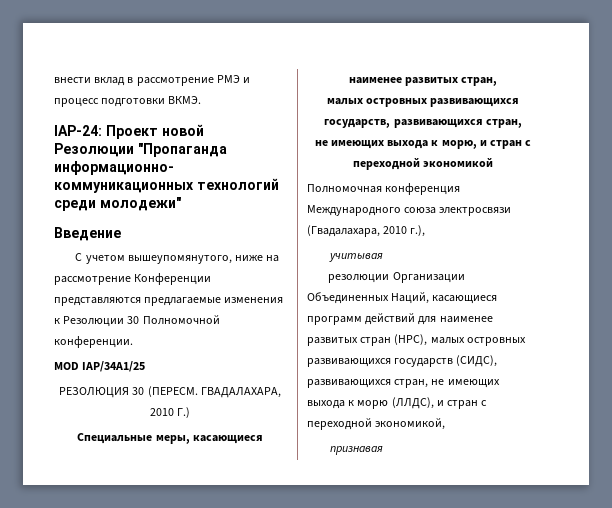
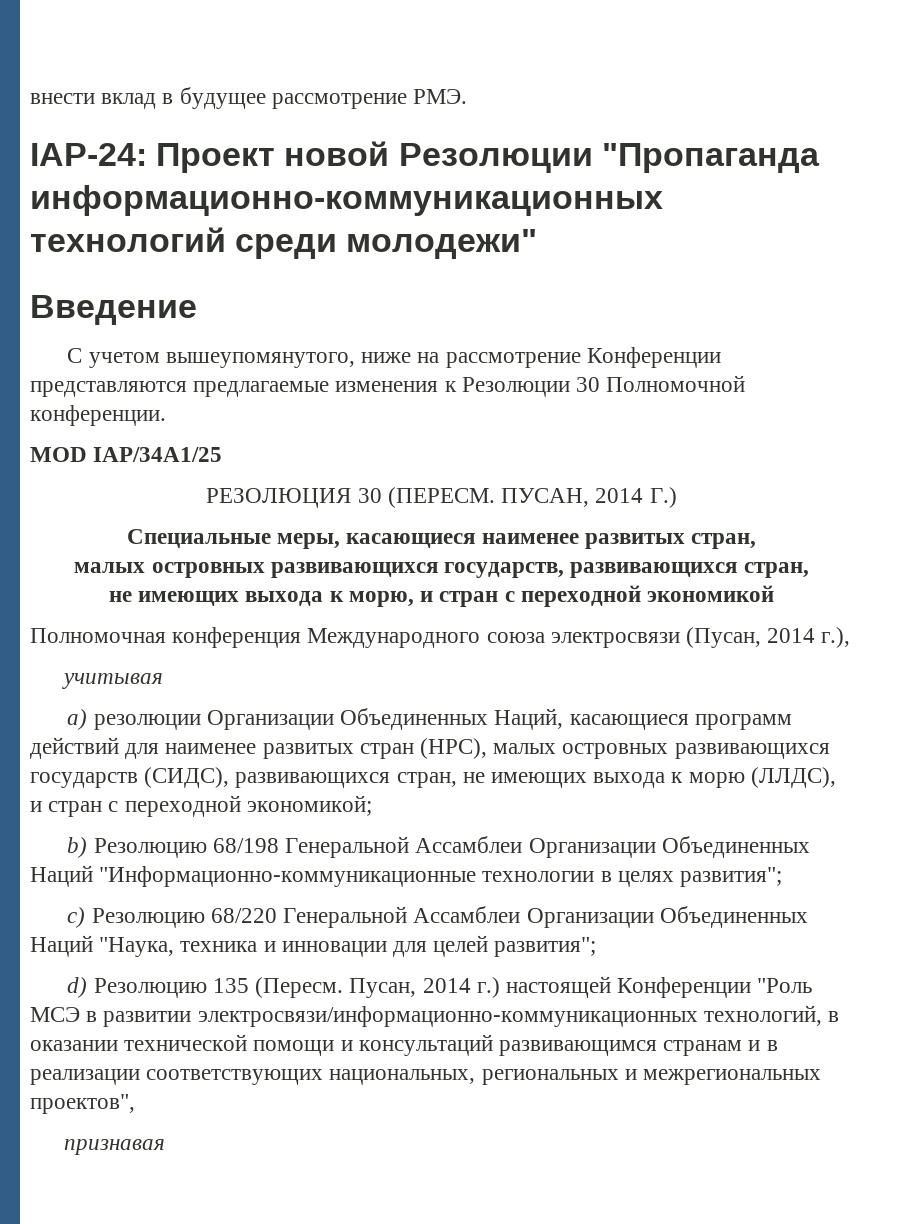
- внести вклад в рассмотрение РМЭ и процесс подготовки ВКМЭ.
+ внести вклад в будущее рассмотрение РМЭ.
- ГВАДАЛАХАРА, 2010 Г.)
+ ПУСАН, 2014 Г.)
- Полномочная конференция Международного союза электросвязи (Гвадалахара, 2010 г.),
+ Полномочная конференция Международного союза электросвязи (Пусан, 2014 г.),
- резолюции Организации Объединенных Наций, касающиеся программ действий для наименее развитых стран (НРС), малых островных развивающихся государств (СИДС), развивающихся стран, не имеющих выхода к морю (ЛЛДС), и стран с переходной экономикой,
+ a) резолюции Организации Объединенных Наций, касающиеся программ действий для наименее развитых стран (НРС), малых островных развивающихся государств (СИДС), развивающихся стран, не имеющих выхода к морю (ЛЛДС), и стран с переходной экономикой;
+ b) Резолюцию 68/198 Генеральной Ассамблеи Организации Объединенных Наций "Информационно-коммуникационные технологии в целях развития";
+ c) Резолюцию 68/220 Генеральной Ассамблеи Организации Объединенных Наций "Наука, техника и инновации для целей развития";
+ d) Резолюцию 135 (Пересм. Пусан, 2014 г.) настоящей Конференции "Роль МСЭ в развитии электросвязи/информационно-коммуникационных технологий, в оказании технической помощи и консультаций развивающимся странам и в реализации соответствующих национальных, региональных и межрегиональных проектов",

